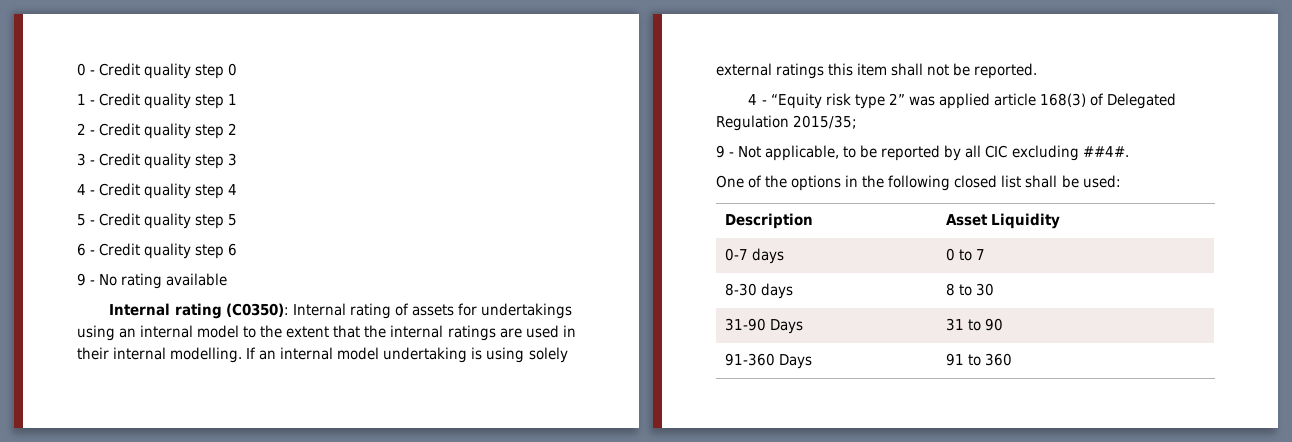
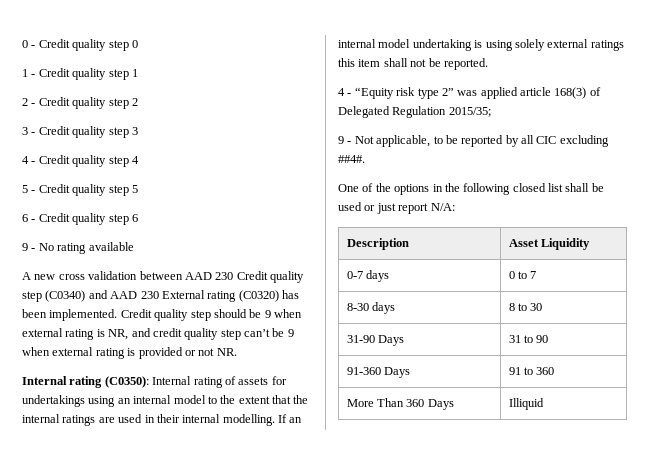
+ A new cross validation between AAD 230 Credit quality step (C0340) and AAD 230 External rating (C0320) has been implemented. Credit quality step should be 9 when external rating is NR, and credit quality step can’t be 9 when external rating is provided or not NR.
- One of the options in the following closed list shall be used:
+ One of the options in the following closed list shall be used or just report N/A:
+ More Than 360 Days | Illiquid

